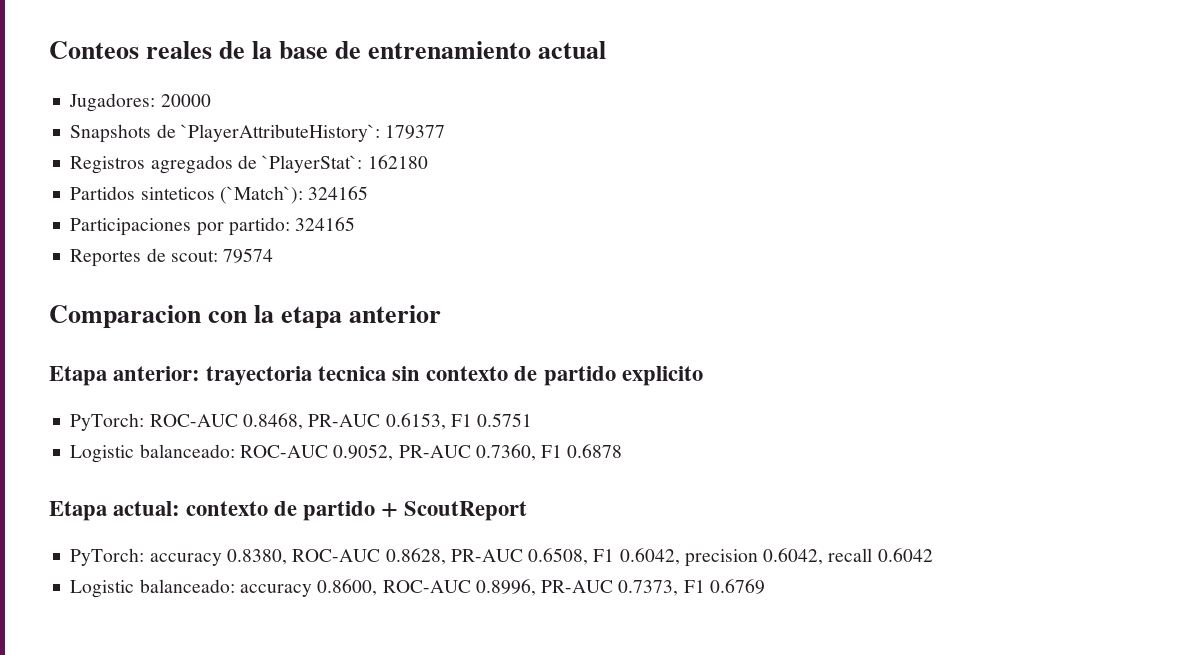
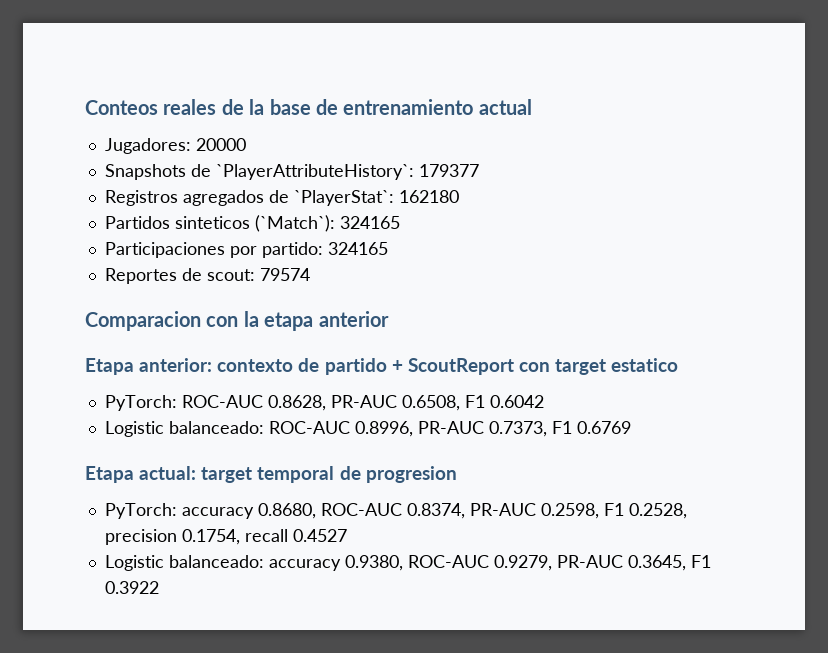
- Etapa anterior: trayectoria tecnica sin contexto de partido explicito
- PyTorch: ROC-AUC 0.8468, PR-AUC 0.6153, F1 0.5751
- Logistic balanceado: ROC-AUC 0.9052, PR-AUC 0.7360, F1 0.6878
- Etapa actual: contexto de partido + ScoutReport
- PyTorch: accuracy 0.8380, ROC-AUC 0.8628, PR-AUC 0.6508, F1 0.6042, precision 0.6042, recall 0.6042
+ Etapa anterior: contexto de partido + ScoutReport con target estatico
+ PyTorch: ROC-AUC 0.8628, PR-AUC 0.6508, F1 0.6042
- Logistic balanceado: accuracy 0.8600, ROC-AUC 0.8996, PR-AUC 0.7373, F1 0.6769
+ Logistic balanceado: ROC-AUC 0.8996, PR-AUC 0.7373, F1 0.6769
+ Etapa actual: target temporal de progresion
+ PyTorch: accuracy 0.8680, ROC-AUC 0.8374, PR-AUC 0.2598, F1 0.2528, precision 0.1754, recall 0.4527
+ Logistic balanceado: accuracy 0.9380, ROC-AUC 0.9279, PR-AUC 0.3645, F1 0.3922

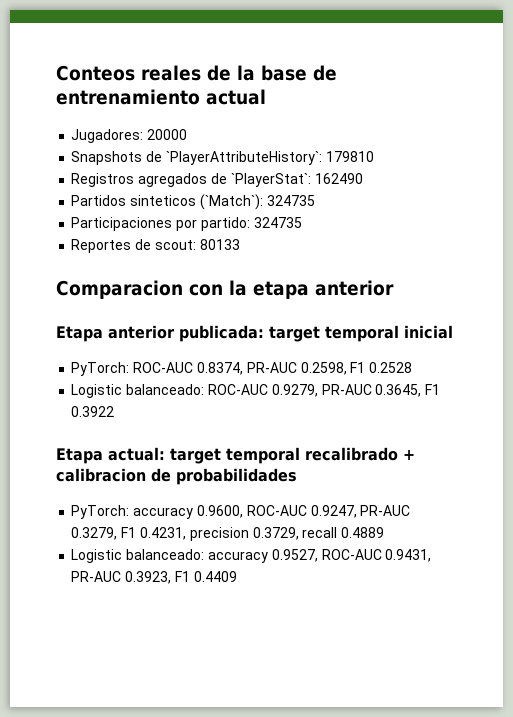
- Snapshots de `PlayerAttributeHistory`: 179377
+ Snapshots de `PlayerAttributeHistory`: 179810
- Registros agregados de `PlayerStat`: 162180
+ Registros agregados de `PlayerStat`: 162490
- Partidos sinteticos (`Match`): 324165
+ Partidos sinteticos (`Match`): 324735
- Participaciones por partido: 324165
+ Participaciones por partido: 324735
- Reportes de scout: 79574
+ Reportes de scout: 80133
- Etapa anterior: contexto de partido + ScoutReport con target estatico
- PyTorch: ROC-AUC 0.8628, PR-AUC 0.6508, F1 0.6042
- Logistic balanceado: ROC-AUC 0.8996, PR-AUC 0.7373, F1 0.6769
- Etapa actual: target temporal de progresion
- PyTorch: accuracy 0.8680, ROC-AUC 0.8374, PR-AUC 0.2598, F1 0.2528, precision 0.1754, recall 0.4527
- Logistic balanceado: accuracy 0.9380, ROC-AUC 0.9279, PR-AUC 0.3645, F1 0.3922
+ Etapa anterior publicada: target temporal inicial
+ PyTorch: ROC-AUC 0.8374, PR-AUC 0.2598, F1 0.2528
+ Logistic balanceado: ROC-AUC 0.9279, PR-AUC 0.3645, F1 0.3922
+ Etapa actual: target temporal recalibrado + calibracion de probabilidades
+ PyTorch: accuracy 0.9600, ROC-AUC 0.9247, PR-AUC 0.3279, F1 0.4231, precision 0.3729, recall 0.4889
+ Logistic balanceado: accuracy 0.9527, ROC-AUC 0.9431, PR-AUC 0.3923, F1 0.4409

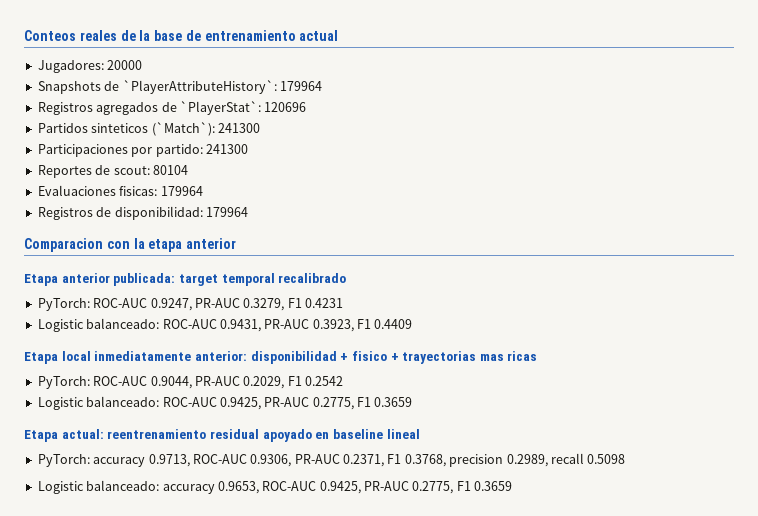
- Snapshots de `PlayerAttributeHistory`: 179810
+ Snapshots de `PlayerAttributeHistory`: 179964
- Registros agregados de `PlayerStat`: 162490
+ Registros agregados de `PlayerStat`: 120696
- Partidos sinteticos (`Match`): 324735
+ Partidos sinteticos (`Match`): 241300
- Participaciones por partido: 324735
+ Participaciones por partido: 241300
- Reportes de scout: 80133
+ Reportes de scout: 80104
+ Evaluaciones fisicas: 179964
+ Registros de disponibilidad: 179964
- Etapa anterior publicada: target temporal inicial
- PyTorch: ROC-AUC 0.8374, PR-AUC 0.2598, F1 0.2528
- Logistic balanceado: ROC-AUC 0.9279, PR-AUC 0.3645, F1 0.3922
- Etapa actual: target temporal recalibrado + calibracion de probabilidades
- PyTorch: accuracy 0.9600, ROC-AUC 0.9247, PR-AUC 0.3279, F1 0.4231, precision 0.3729, recall 0.4889
- Logistic balanceado: accuracy 0.9527, ROC-AUC 0.9431, PR-AUC 0.3923, F1 0.4409
+ Etapa anterior publicada: target temporal recalibrado
+ PyTorch: ROC-AUC 0.9247, PR-AUC 0.3279, F1 0.4231
+ Logistic balanceado: ROC-AUC 0.9431, PR-AUC 0.3923, F1 0.4409
+ Etapa local inmediatamente anterior: disponibilidad + fisico + trayectorias mas ricas
+ PyTorch: ROC-AUC 0.9044, PR-AUC 0.2029, F1 0.2542
+ Logistic balanceado: ROC-AUC 0.9425, PR-AUC 0.2775, F1 0.3659
+ Etapa actual: reentrenamiento residual apoyado en baseline lineal
+ PyTorch: accuracy 0.9713, ROC-AUC 0.9306, PR-AUC 0.2371, F1 0.3768, precision 0.2989, recall 0.5098
+ Logistic balanceado: accuracy 0.9653, ROC-AUC 0.9425, PR-AUC 0.2775, F1 0.3659

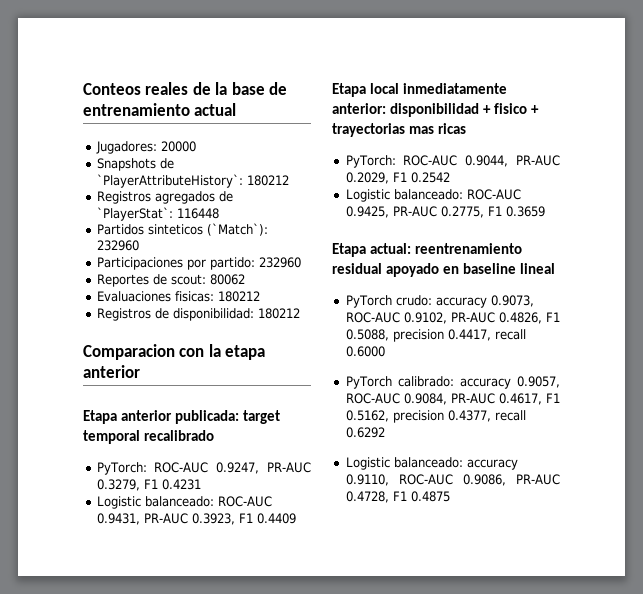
- Snapshots de `PlayerAttributeHistory`: 179964
+ Snapshots de `PlayerAttributeHistory`: 180212
- Registros agregados de `PlayerStat`: 120696
+ Registros agregados de `PlayerStat`: 116448
- Partidos sinteticos (`Match`): 241300
+ Partidos sinteticos (`Match`): 232960
- Participaciones por partido: 241300
+ Participaciones por partido: 232960
- Reportes de scout: 80104
+ Reportes de scout: 80062
- Evaluaciones fisicas: 179964
+ Evaluaciones fisicas: 180212
- Registros de disponibilidad: 179964
+ Registros de disponibilidad: 180212
- PyTorch: accuracy 0.9713, ROC-AUC 0.9306, PR-AUC 0.2371, F1 0.3768, precision 0.2989, recall 0.5098
- Logistic balanceado: accuracy 0.9653, ROC-AUC 0.9425, PR-AUC 0.2775, F1 0.3659
+ PyTorch crudo: accuracy 0.9073, ROC-AUC 0.9102, PR-AUC 0.4826, F1 0.5088, precision 0.4417, recall 0.6000
+ PyTorch calibrado: accuracy 0.9057, ROC-AUC 0.9084, PR-AUC 0.4617, F1 0.5162, precision 0.4377, recall 0.6292
+ Logistic balanceado: accuracy 0.9110, ROC-AUC 0.9086, PR-AUC 0.4728, F1 0.4875

